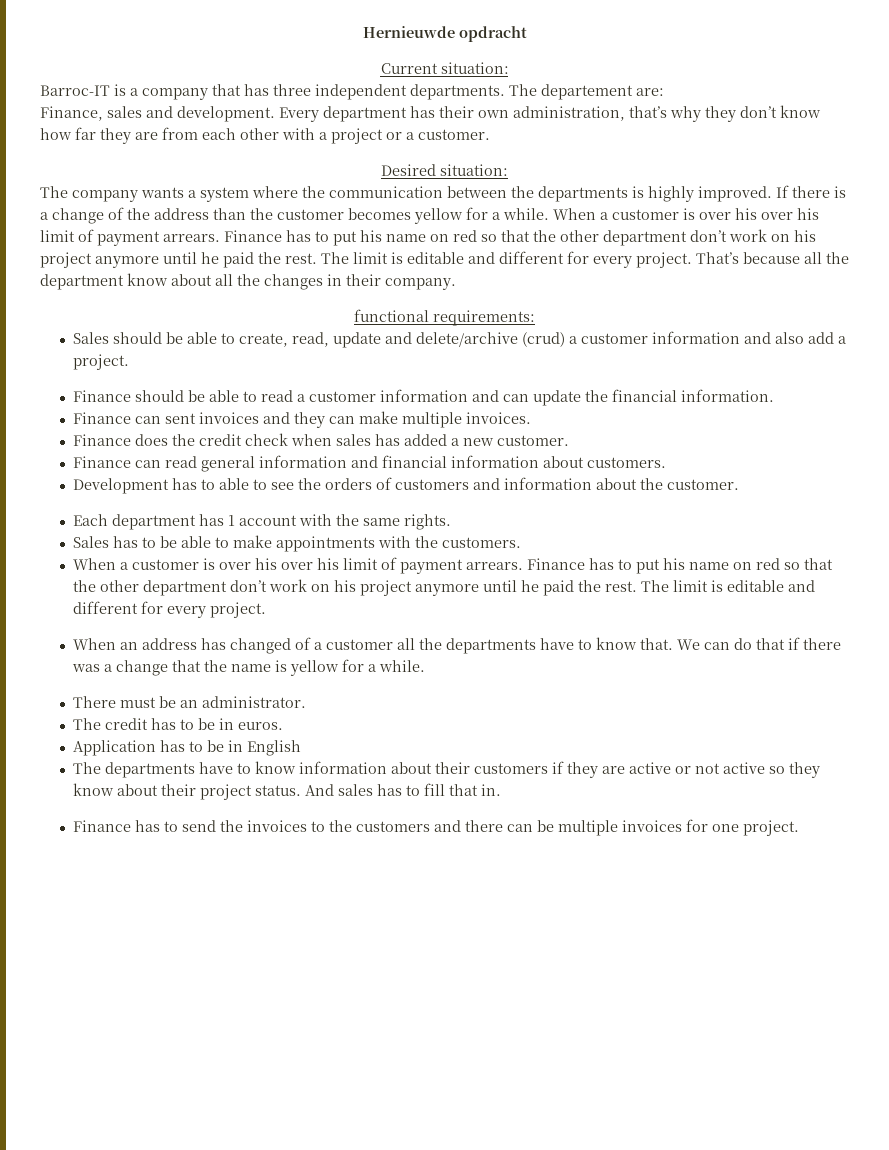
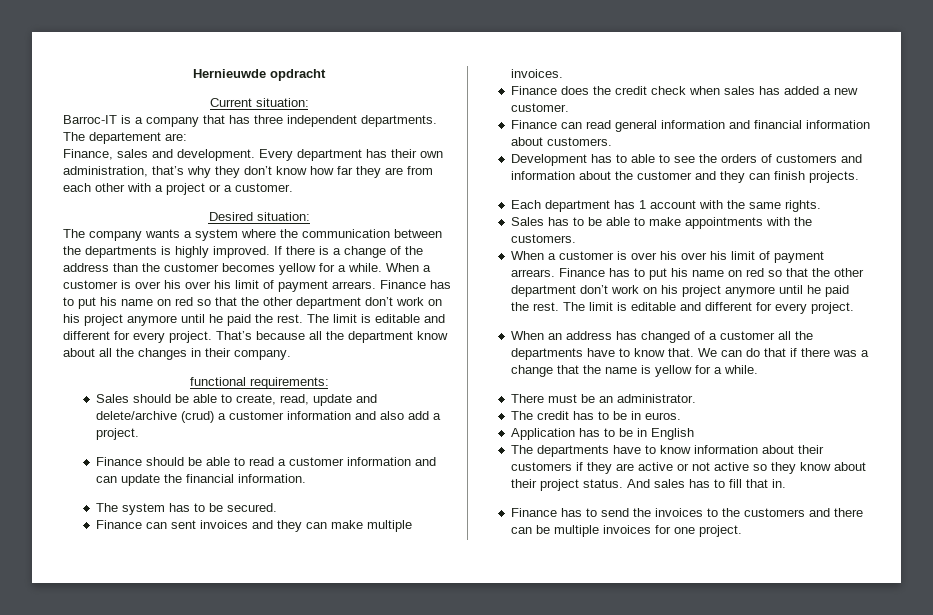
+ The system has to be secured.
- Development has to able to see the orders of customers and information about the customer.
+ Development has to able to see the orders of customers and information about the customer and they can finish projects.

